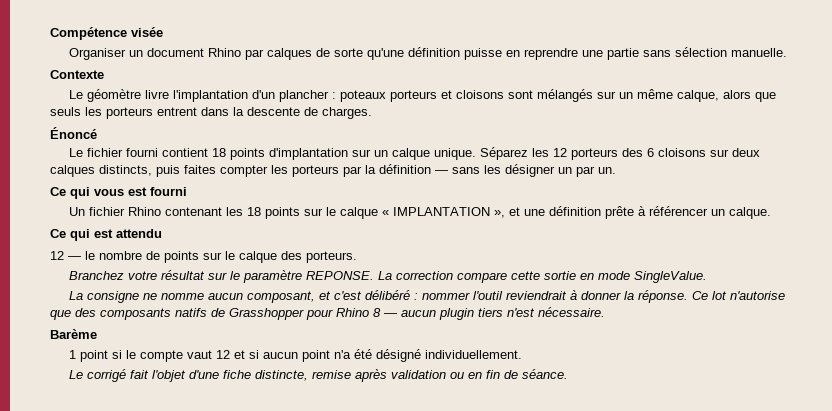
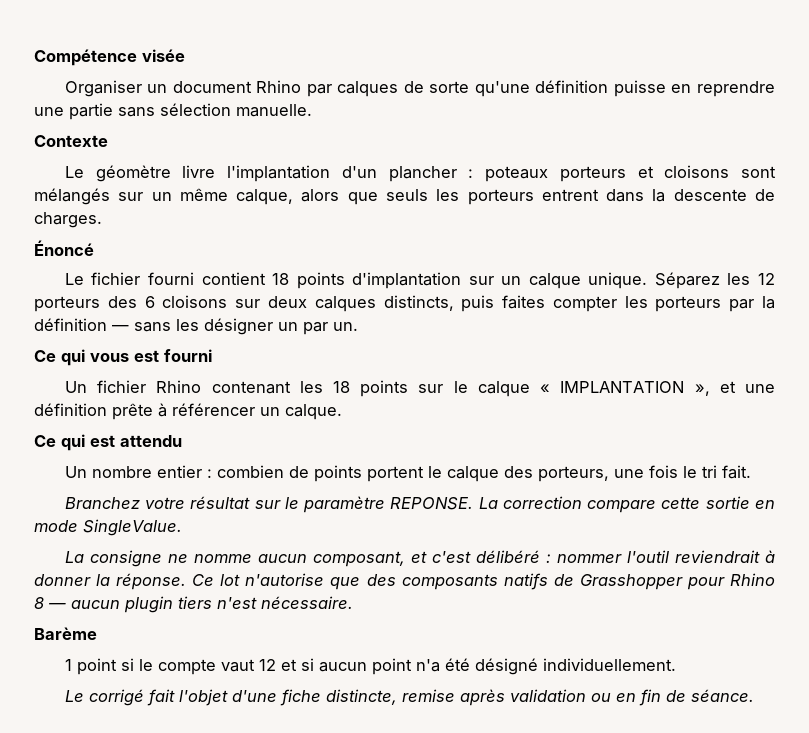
- 12 — le nombre de points sur le calque des porteurs.
+ Un nombre entier : combien de points portent le calque des porteurs, une fois le tri fait.

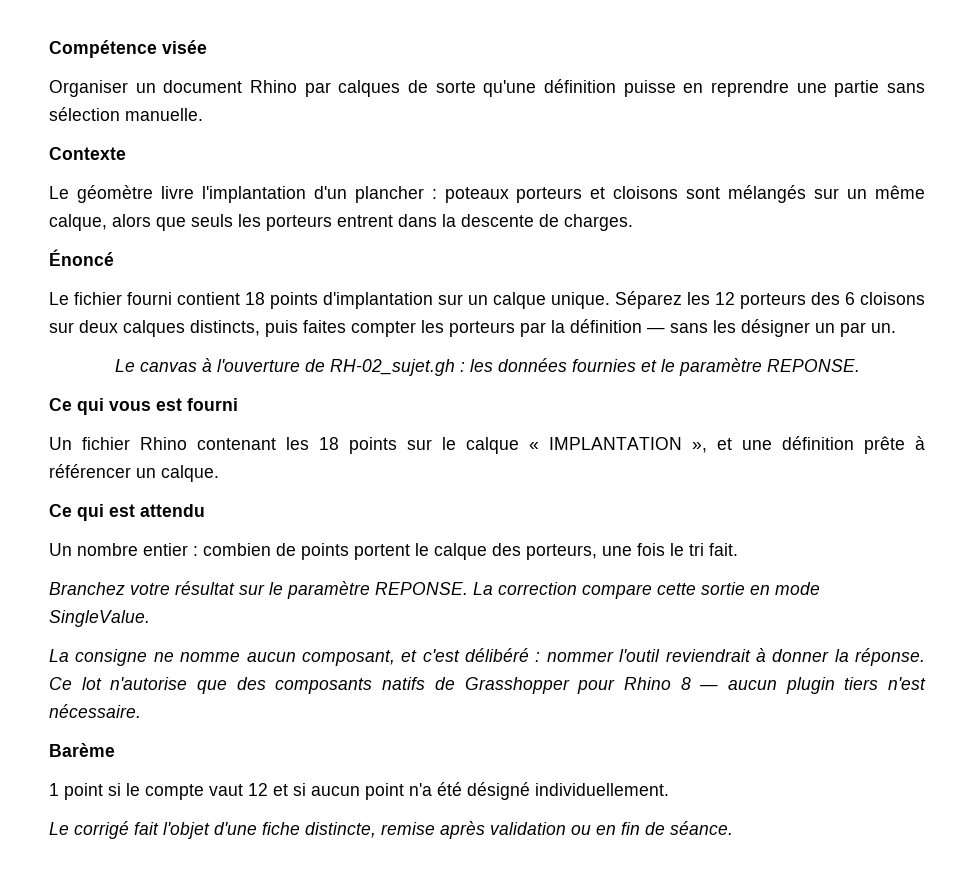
+ Le canvas à l'ouverture de RH-02_sujet.gh : les données fournies et le paramètre REPONSE.

